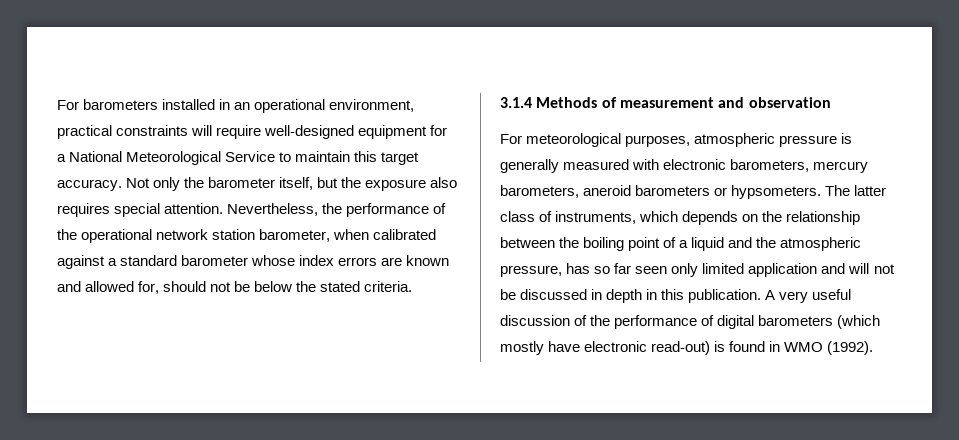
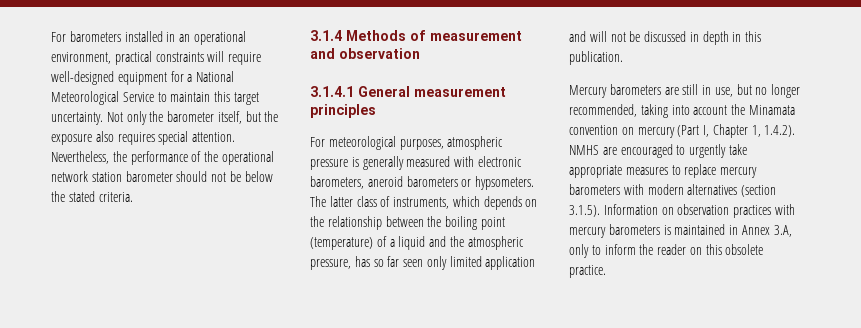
- For barometers installed in an operational environment, practical constraints will require well-designed equipment for a National Meteorological Service to maintain this target accuracy.
+ For barometers installed in an operational environment, practical constraints will require well-designed equipment for a National Meteorological Service to maintain this target uncertainty.
- Nevertheless, the performance of the operational network station barometer, when calibrated against a standard barometer whose index errors are known and allowed for, should not be below the stated criteria.
+ Nevertheless, the performance of the operational network station barometer should not be below the stated criteria.
+ 3.1.4.1 General measurement principles
- For meteorological purposes, atmospheric pressure is generally measured with electronic barometers, mercury barometers, aneroid barometers or hypsometers.
+ For meteorological purposes, atmospheric pressure is generally measured with electronic barometers, aneroid barometers or hypsometers.
- The latter class of instruments, which depends on the relationship between the boiling point of a liquid and the atmospheric pressure, has so far seen only limited application and will not be discussed in depth in this publication. A very useful discussion of the performance of digital barometers (which mostly have electronic read-out) is found in WMO (1992).
+ The latter class of instruments, which depends on the relationship between the boiling point (temperature) of a liquid and the atmospheric pressure, has so far seen only limited application and will not be discussed in depth in this publication.
+ Mercury barometers are still in use, but no longer recommended, taking into account the Minamata convention on mercury (Part I, Chapter 1, 1.4.2). NMHS are encouraged to urgently take appropriate measures to replace mercury barometers with modern alternatives (section 3.1.5). Information on observation practices with mercury barometers is maintained in Annex 3.A, only to inform the reader on this obsolete practice.

